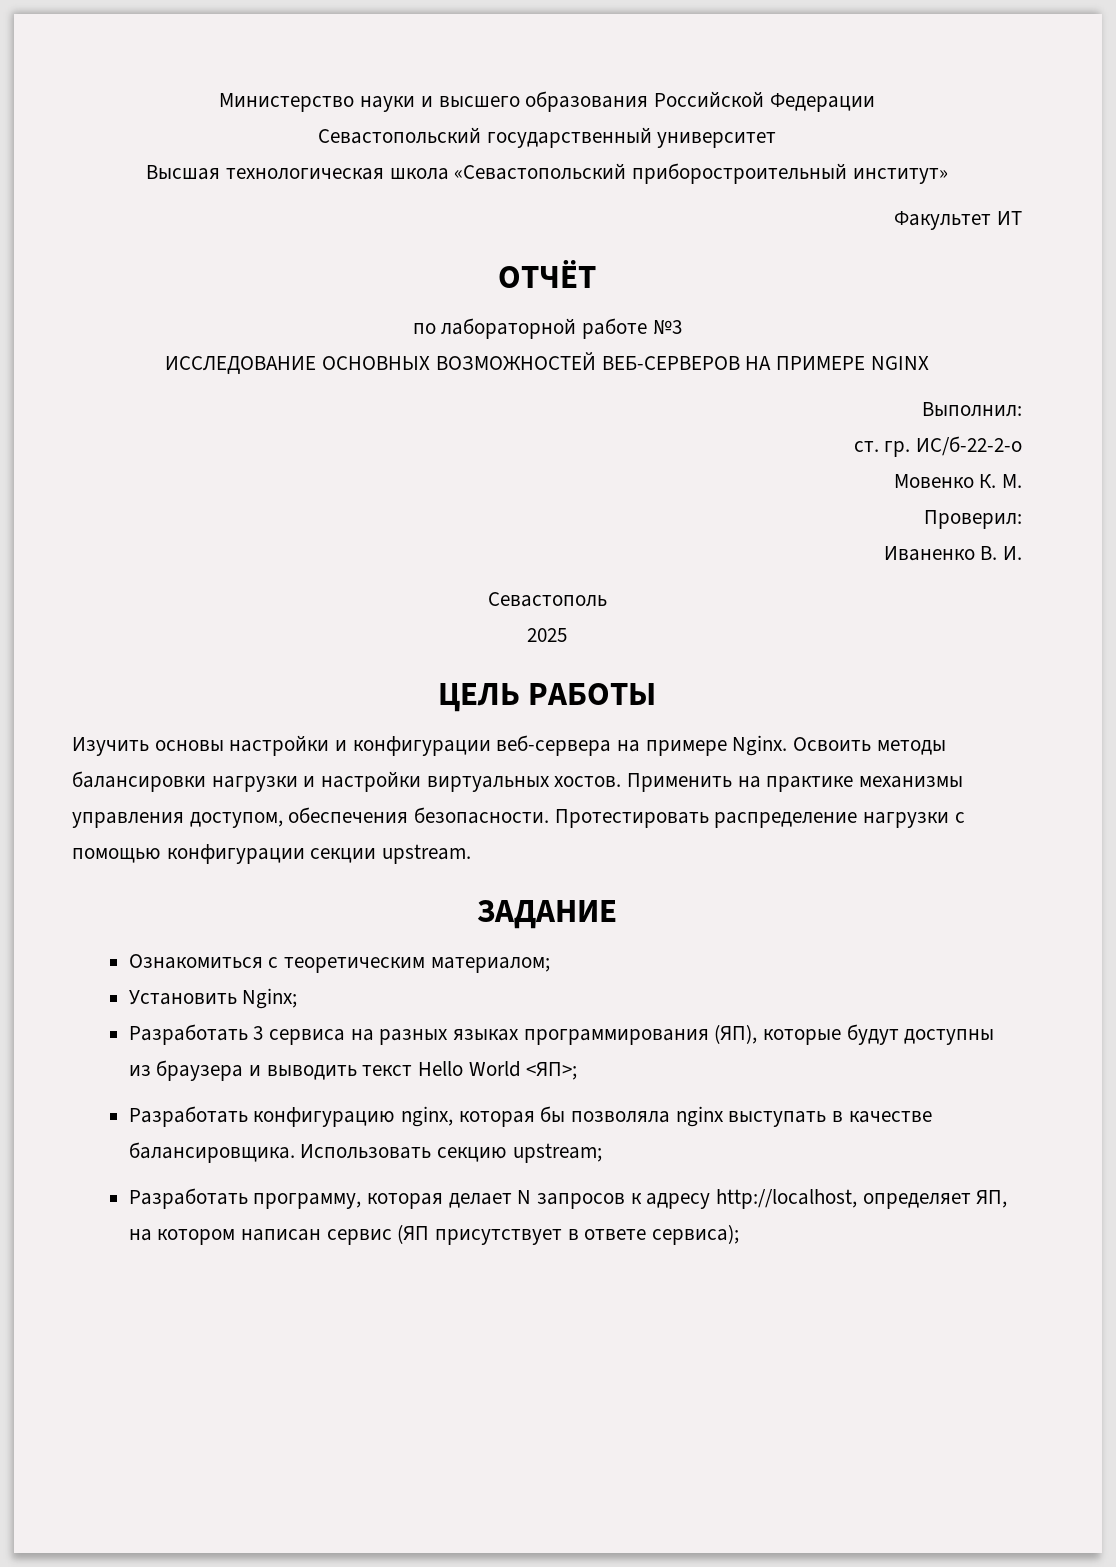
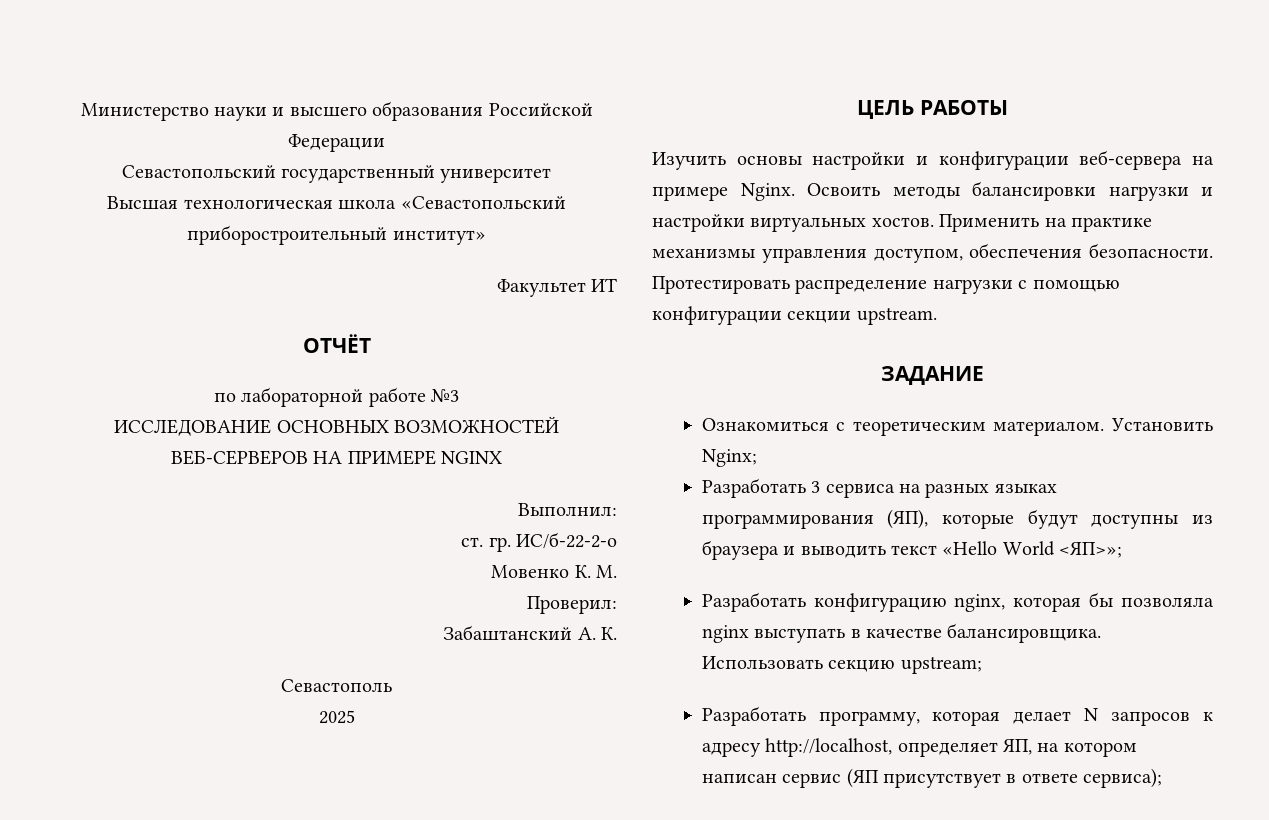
- Иваненко В. И.
+ Забаштанский А. К.
- Ознакомиться с теоретическим материалом;
- Установить Nginx;
+ Ознакомиться с теоретическим материалом. Установить Nginx;
- Разработать 3 сервиса на разных языках программирования (ЯП), которые будут доступны из браузера и выводить текст Hello World <ЯП>;
+ Разработать 3 сервиса на разных языках программирования (ЯП), которые будут доступны из браузера и выводить текст «Hello World <ЯП>»;

